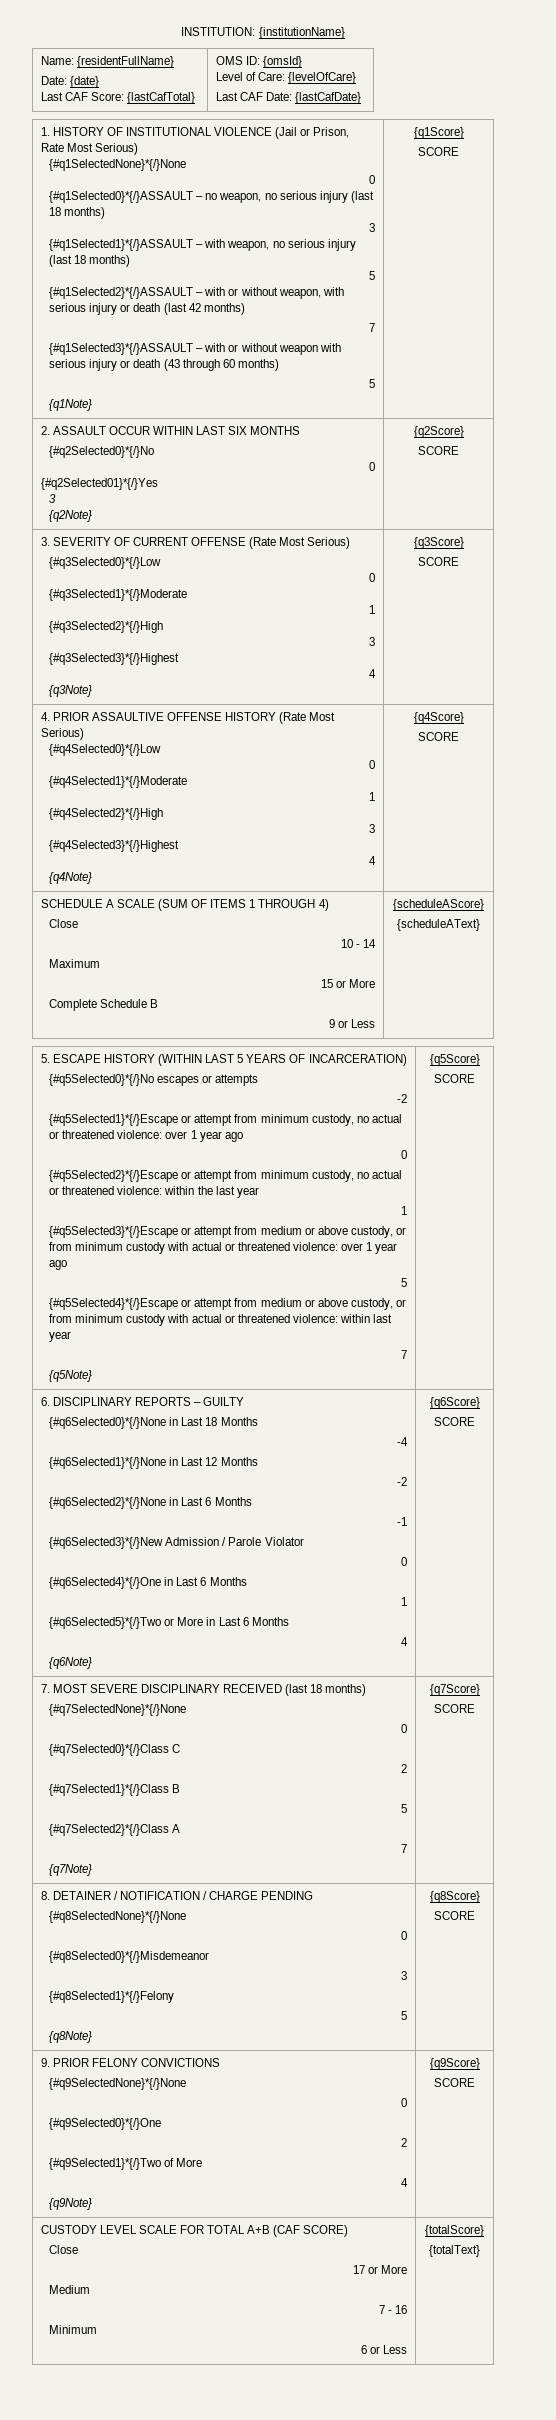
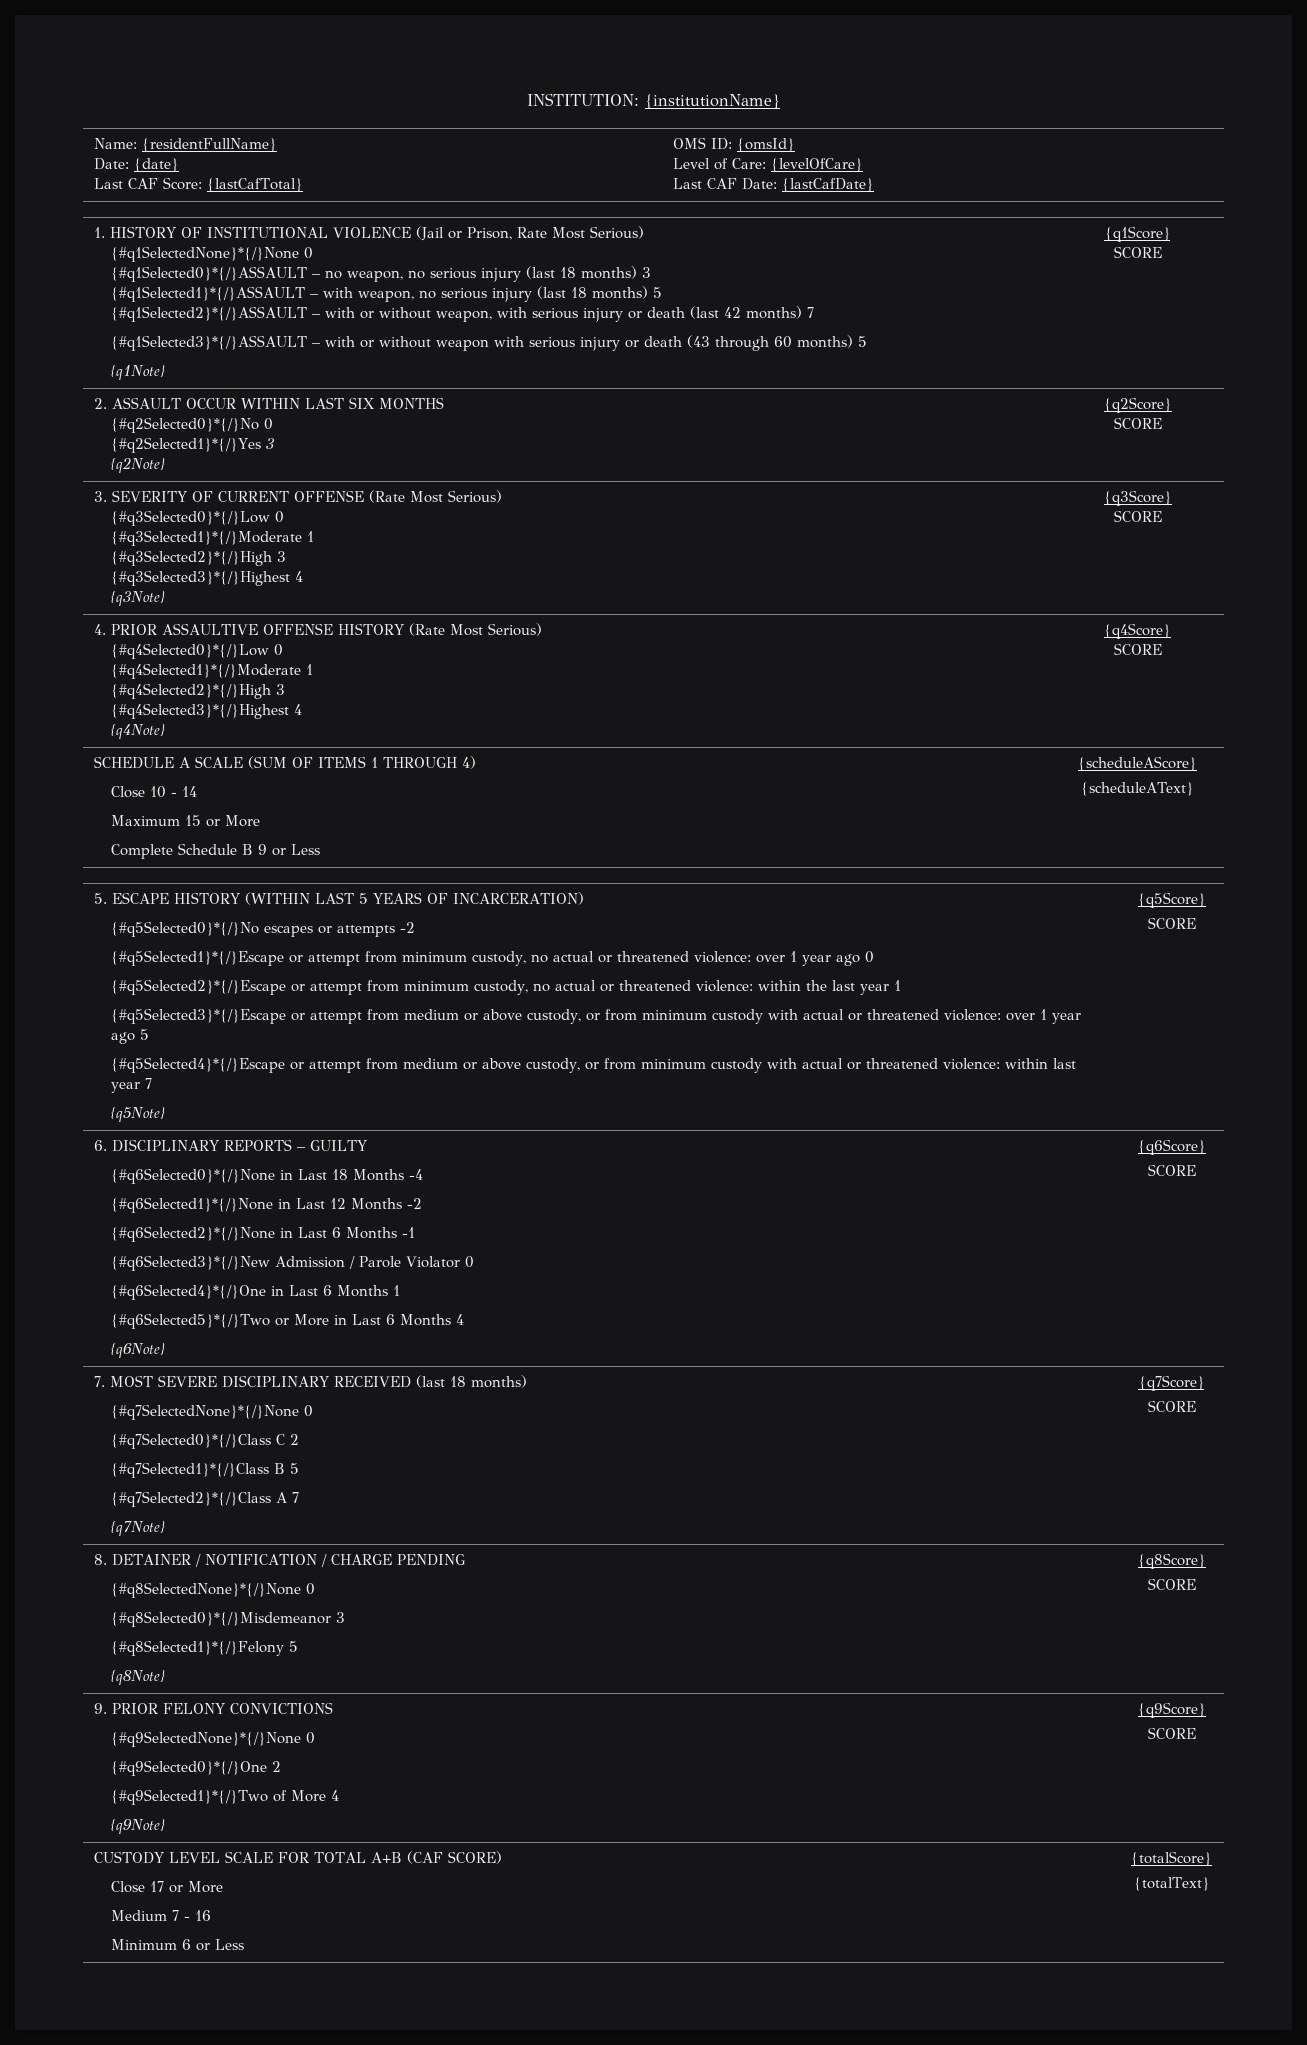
- {#q1SelectedNone}*{/}None
- 0
+ {#q1SelectedNone}*{/}None 0
- {#q1Selected0}*{/}ASSAULT – no weapon, no serious injury (last 18 months)
- 3
+ {#q1Selected0}*{/}ASSAULT – no weapon, no serious injury (last 18 months) 3
- {#q1Selected1}*{/}ASSAULT – with weapon, no serious injury (last 18 months)
- 5
+ {#q1Selected1}*{/}ASSAULT – with weapon, no serious injury (last 18 months) 5
- {#q1Selected2}*{/}ASSAULT – with or without weapon, with serious injury or death (last 42 months)
- 7
+ {#q1Selected2}*{/}ASSAULT – with or without weapon, with serious injury or death (last 42 months) 7
- {#q1Selected3}*{/}ASSAULT – with or without weapon with serious injury or death (43 through 60 months)
- 5
+ {#q1Selected3}*{/}ASSAULT – with or without weapon with serious injury or death (43 through 60 months) 5
  2. ASSAULT OCCUR WITHIN LAST SIX MONTHS
- {#q2Selected0}*{/}No
- 0
- {#q2Selected01}*{/}Yes
- 3
+ {#q2Selected0}*{/}No 0
+ {#q2Selected1}*{/}Yes 3
  3. SEVERITY OF CURRENT OFFENSE (Rate Most Serious)
- {#q3Selected0}*{/}Low
- 0
- {#q3Selected1}*{/}Moderate
- 1
- {#q3Selected2}*{/}High
- 3
- {#q3Selected3}*{/}Highest
- 4
+ {#q3Selected0}*{/}Low 0
+ {#q3Selected1}*{/}Moderate 1
+ {#q3Selected2}*{/}High 3
+ {#q3Selected3}*{/}Highest 4
  4. PRIOR ASSAULTIVE OFFENSE HISTORY (Rate Most Serious)
- {#q4Selected0}*{/}Low
- 0
- {#q4Selected1}*{/}Moderate
- 1
- {#q4Selected2}*{/}High
- 3
- {#q4Selected3}*{/}Highest
- 4
+ {#q4Selected0}*{/}Low 0
+ {#q4Selected1}*{/}Moderate 1
+ {#q4Selected2}*{/}High 3
+ {#q4Selected3}*{/}Highest 4
  SCHEDULE A SCALE (SUM OF ITEMS 1 THROUGH 4)
- Close
- 10 - 14
- Maximum
- 15 or More
- Complete Schedule B
- 9 or Less | {scheduleAScore}
+ Close 10 - 14
+ Maximum 15 or More
+ Complete Schedule B 9 or Less | {scheduleAScore}
- {#q5Selected0}*{/}No escapes or attempts
- -2
+ {#q5Selected0}*{/}No escapes or attempts -2
- {#q5Selected1}*{/}Escape or attempt from minimum custody, no actual or threatened violence: over 1 year ago
- 0
+ {#q5Selected1}*{/}Escape or attempt from minimum custody, no actual or threatened violence: over 1 year ago 0
- {#q5Selected2}*{/}Escape or attempt from minimum custody, no actual or threatened violence: within the last year
- 1
+ {#q5Selected2}*{/}Escape or attempt from minimum custody, no actual or threatened violence: within the last year 1
- {#q5Selected3}*{/}Escape or attempt from medium or above custody, or from minimum custody with actual or threatened violence: over 1 year ago
- 5
+ {#q5Selected3}*{/}Escape or attempt from medium or above custody, or from minimum custody with actual or threatened violence: over 1 year ago 5
- {#q5Selected4}*{/}Escape or attempt from medium or above custody, or from minimum custody with actual or threatened violence: within last year
- 7
+ {#q5Selected4}*{/}Escape or attempt from medium or above custody, or from minimum custody with actual or threatened violence: within last year 7
- {#q6Selected0}*{/}None in Last 18 Months
- -4
+ {#q6Selected0}*{/}None in Last 18 Months -4
- {#q6Selected1}*{/}None in Last 12 Months
- -2
+ {#q6Selected1}*{/}None in Last 12 Months -2
- {#q6Selected2}*{/}None in Last 6 Months
- -1
+ {#q6Selected2}*{/}None in Last 6 Months -1
- {#q6Selected3}*{/}New Admission / Parole Violator
- 0
+ {#q6Selected3}*{/}New Admission / Parole Violator 0
- {#q6Selected4}*{/}One in Last 6 Months
- 1
+ {#q6Selected4}*{/}One in Last 6 Months 1
- {#q6Selected5}*{/}Two or More in Last 6 Months
- 4
+ {#q6Selected5}*{/}Two or More in Last 6 Months 4
  7. MOST SEVERE DISCIPLINARY RECEIVED (last 18 months)
- {#q7SelectedNone}*{/}None
- 0
- {#q7Selected0}*{/}Class C
- 2
- {#q7Selected1}*{/}Class B
- 5
- {#q7Selected2}*{/}Class A
- 7
+ {#q7SelectedNone}*{/}None 0
+ {#q7Selected0}*{/}Class C 2
+ {#q7Selected1}*{/}Class B 5
+ {#q7Selected2}*{/}Class A 7
  8. DETAINER / NOTIFICATION / CHARGE PENDING
- {#q8SelectedNone}*{/}None
- 0
- {#q8Selected0}*{/}Misdemeanor
- 3
- {#q8Selected1}*{/}Felony
- 5
+ {#q8SelectedNone}*{/}None 0
+ {#q8Selected0}*{/}Misdemeanor 3
+ {#q8Selected1}*{/}Felony 5
  9. PRIOR FELONY CONVICTIONS
- {#q9SelectedNone}*{/}None
- 0
- {#q9Selected0}*{/}One
- 2
- {#q9Selected1}*{/}Two of More
- 4
+ {#q9SelectedNone}*{/}None 0
+ {#q9Selected0}*{/}One 2
+ {#q9Selected1}*{/}Two of More 4
  CUSTODY LEVEL SCALE FOR TOTAL A+B (CAF SCORE)
- Close
- 17 or More
- Medium
- 7 - 16
- Minimum
- 6 or Less | {totalScore}
+ Close 17 or More
+ Medium 7 - 16
+ Minimum 6 or Less | {totalScore}

